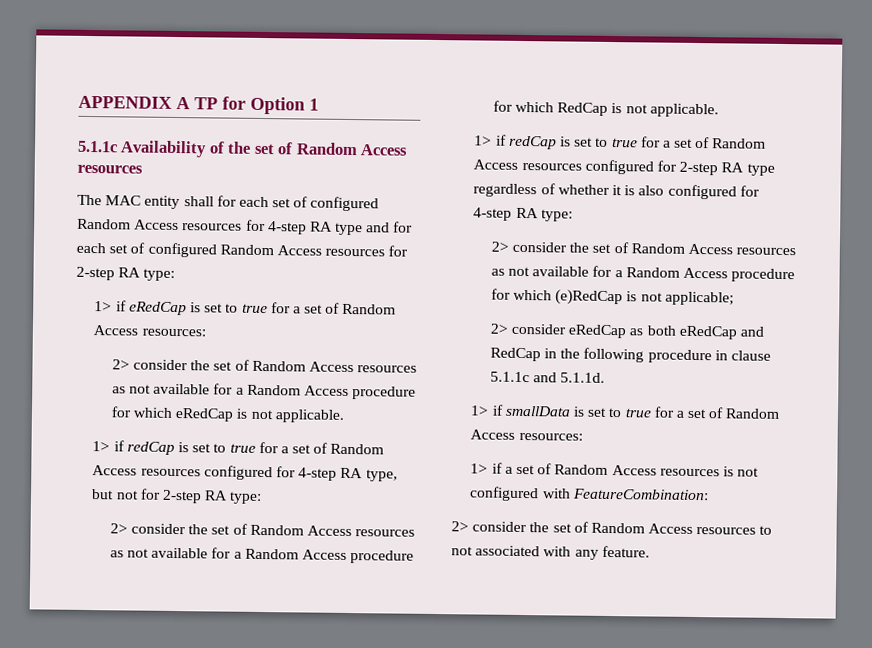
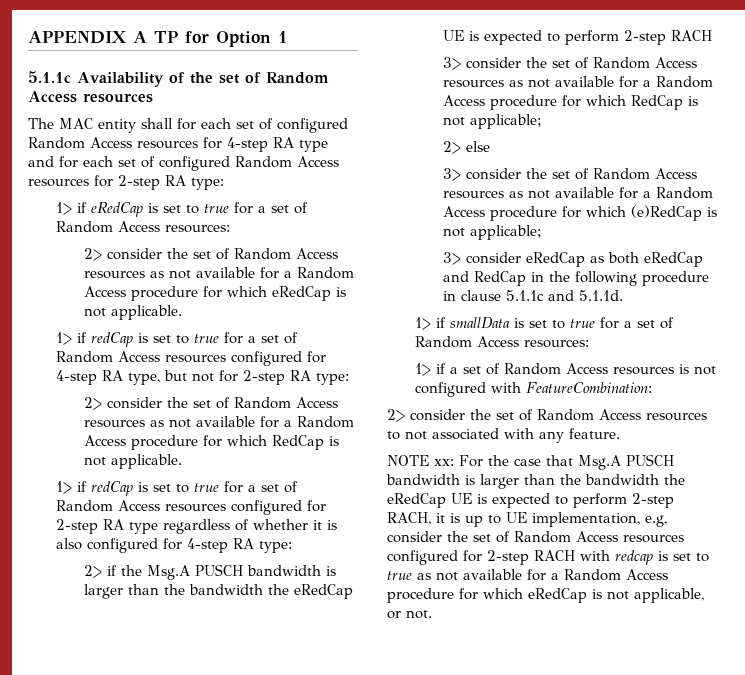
- 2> consider the set of Random Access resources as not available for a Random Access procedure for which (e)RedCap is not applicable;
+ 2> if the Msg.A PUSCH bandwidth is larger than the bandwidth the eRedCap UE is expected to perform 2-step RACH
+ 3> consider the set of Random Access resources as not available for a Random Access procedure for which RedCap is not applicable;
+ 2> else
+ 3> consider the set of Random Access resources as not available for a Random Access procedure for which (e)RedCap is not applicable;
- 2> consider eRedCap as both eRedCap and RedCap in the following procedure in clause 5.1.1c and 5.1.1d.
+ 3> consider eRedCap as both eRedCap and RedCap in the following procedure in clause 5.1.1c and 5.1.1d.
+ NOTE xx: For the case that Msg.A PUSCH bandwidth is larger than the bandwidth the eRedCap UE is expected to perform 2-step RACH, it is up to UE implementation, e.g, consider the set of Random Access resources configured for 2-step RACH with redcap is set to true as not available for a Random Access procedure for which eRedCap is not applicable, or not.

